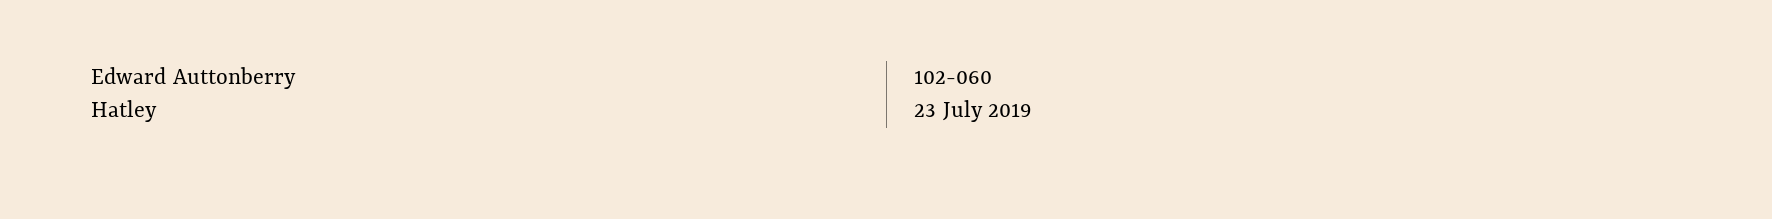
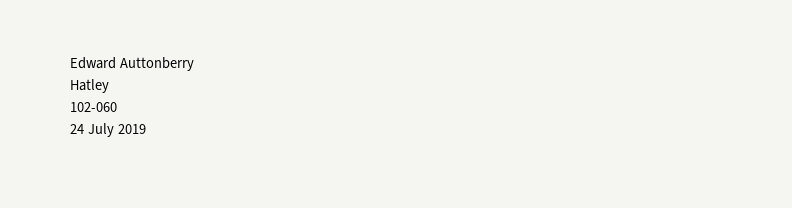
- 23 July 2019
+ 24 July 2019

